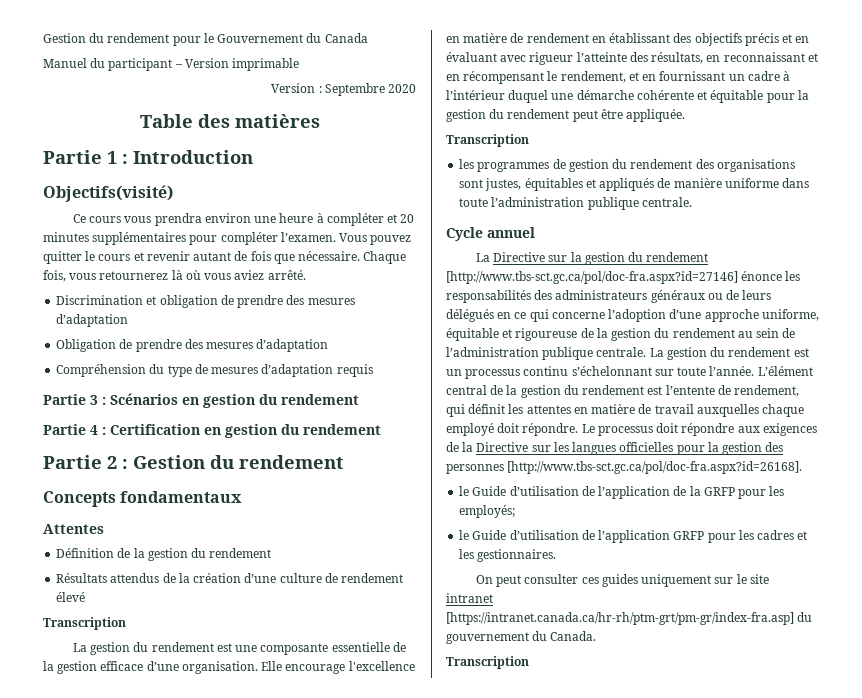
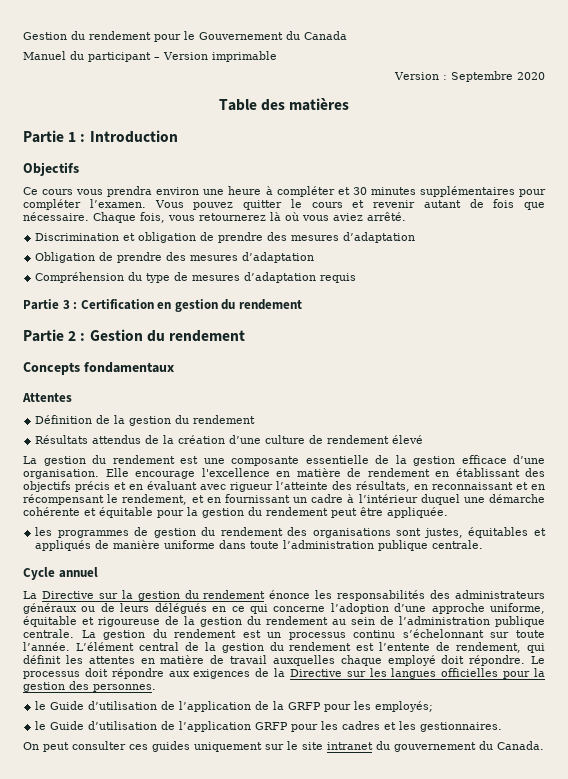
- Objectifs(visité)
+ Objectifs
- Ce cours vous prendra environ une heure à compléter et 20 minutes supplémentaires pour compléter l’examen.
+ Ce cours vous prendra environ une heure à compléter et 30 minutes supplémentaires pour compléter l’examen.
- Partie 3 : Scénarios en gestion du rendement
- Partie 4 : Certification en gestion du rendement
+ Partie 3 : Certification en gestion du rendement
  Résultats attendus de la création d’une culture de rendement élevé
- Transcription
  Elle encourage l'excellence en matière de rendement en établissant des objectifs précis et en évaluant avec rigueur l’atteinte des résultats, en reconnaissant et en récompensant le rendement, et en fournissant un cadre à l’intérieur duquel une démarche cohérente et équitable pour la gestion du rendement peut être appliquée.
- Transcription
- La Directive sur la gestion du rendement [http://www.tbs-sct.gc.ca/pol/doc-fra.aspx?id=27146] énonce les responsabilités des administrateurs généraux ou de leurs délégués en ce qui concerne l’adoption d’une approche uniforme, équitable et rigoureuse de la gestion du rendement au sein de l’administration publique centrale.
+ La Directive sur la gestion du rendement énonce les responsabilités des administrateurs généraux ou de leurs délégués en ce qui concerne l’adoption d’une approche uniforme, équitable et rigoureuse de la gestion du rendement au sein de l’administration publique centrale.
- Le processus doit répondre aux exigences de la Directive sur les langues officielles pour la gestion des personnes [http://www.tbs-sct.gc.ca/pol/doc-fra.aspx?id=26168].
+ Le processus doit répondre aux exigences de la Directive sur les langues officielles pour la gestion des personnes.
- On peut consulter ces guides uniquement sur le site intranet [https://intranet.canada.ca/hr-rh/ptm-grt/pm-gr/index-fra.asp] du gouvernement du Canada.
- Transcription
+ On peut consulter ces guides uniquement sur le site intranet du gouvernement du Canada.

